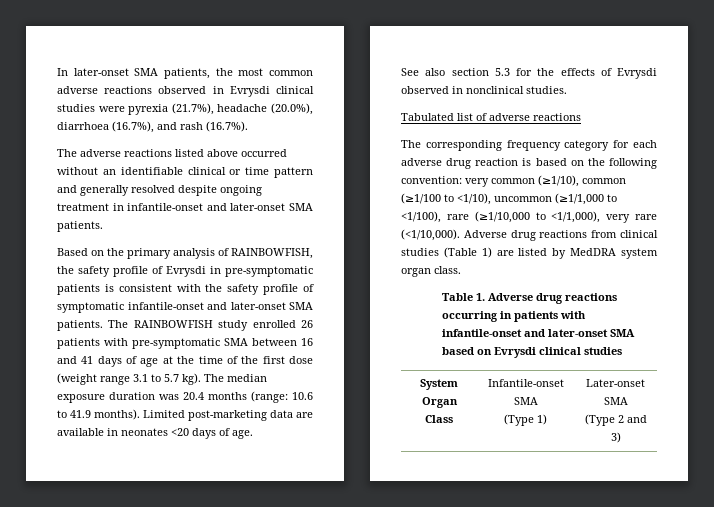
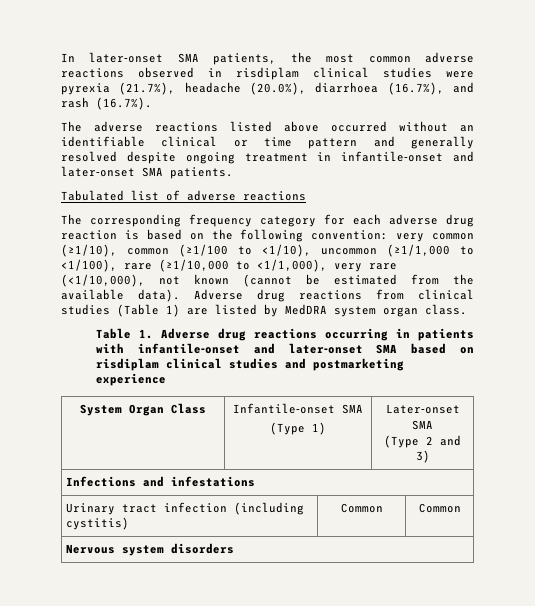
- In later‑onset SMA patients, the most common adverse reactions observed in Evrysdi clinical studies were pyrexia (21.7%), headache (20.0%), diarrhoea (16.7%), and rash (16.7%).
+ In later‑onset SMA patients, the most common adverse reactions observed in risdiplam clinical studies were pyrexia (21.7%), headache (20.0%), diarrhoea (16.7%), and rash (16.7%).
- Based on the primary analysis of RAINBOWFISH, the safety profile of Evrysdi in pre-symptomatic patients is consistent with the safety profile of symptomatic infantile‑onset and later‑onset SMA patients. The RAINBOWFISH study enrolled 26 patients with pre-symptomatic SMA between 16 and 41 days of age at the time of the first dose (weight range 3.1 to 5.7 kg). The median exposure duration was 20.4 months (range: 10.6 to 41.9 months). Limited post‑marketing data are available in neonates <20 days of age.
- See also section 5.3 for the effects of Evrysdi observed in nonclinical studies.
- The corresponding frequency category for each adverse drug reaction is based on the following convention: very common (≥1/10), common (≥1/100 to <1/10), uncommon (≥1/1,000 to <1/100), rare (≥1/10,000 to <1/1,000), very rare (<1/10,000).
+ The corresponding frequency category for each adverse drug reaction is based on the following convention: very common (≥1/10), common (≥1/100 to <1/10), uncommon (≥1/1,000 to <1/100), rare (≥1/10,000 to <1/1,000), very rare (<1/10,000), not known (cannot be estimated from the available data).
- Table 1. Adverse drug reactions occurring in patients with infantile‑onset and later‑onset SMA based on Evrysdi clinical studies
+ Table 1. Adverse drug reactions occurring in patients with infantile‑onset and later‑onset SMA based on risdiplam clinical studies and postmarketing experience
+ Infections and infestations
+ Urinary tract infection (including cystitis) | Common | Common
+ Nervous system disorders

